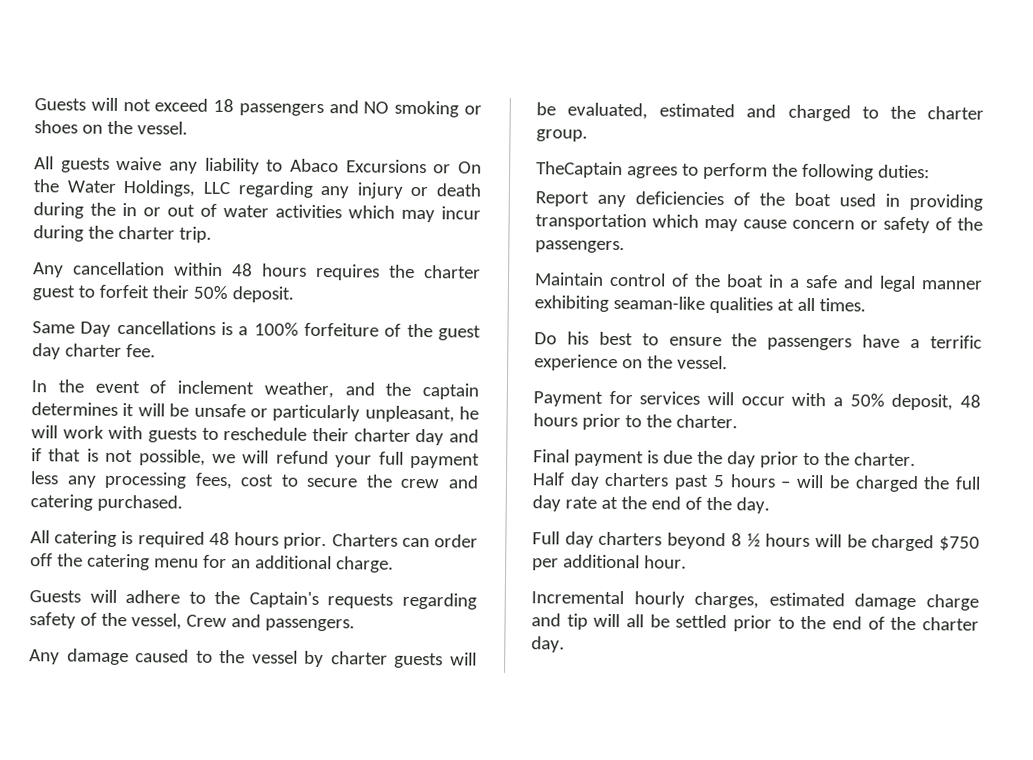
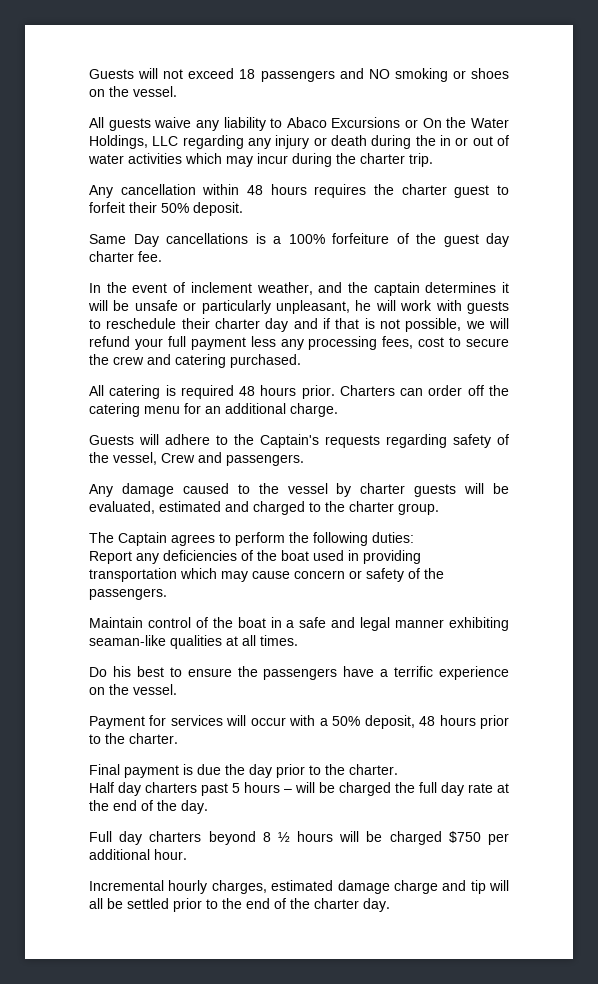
- TheCaptain agrees to perform the following duties:
+ The Captain agrees to perform the following duties:

